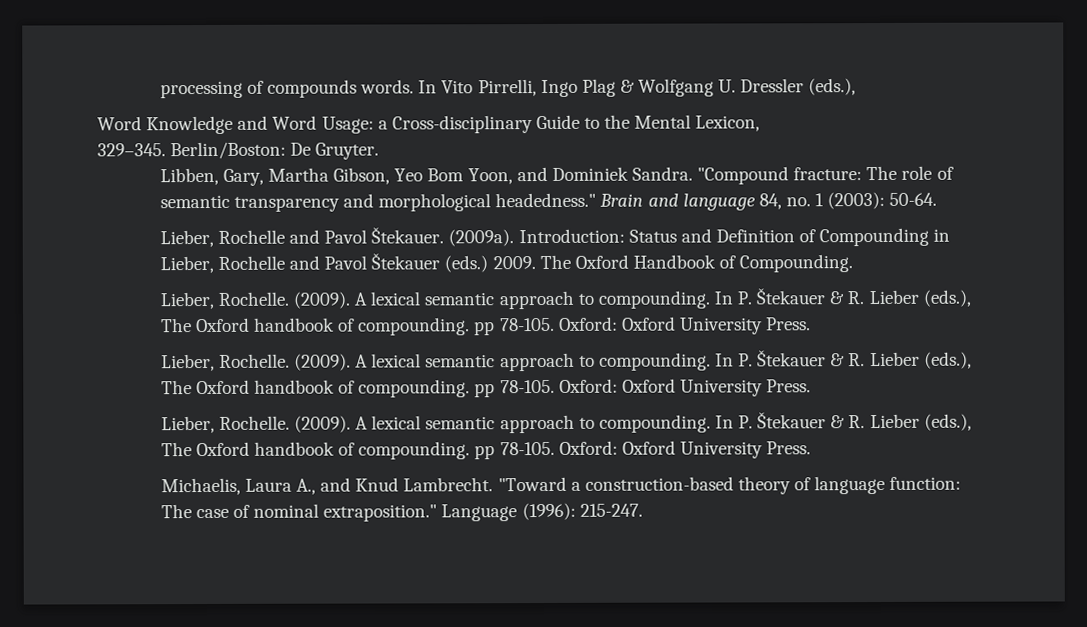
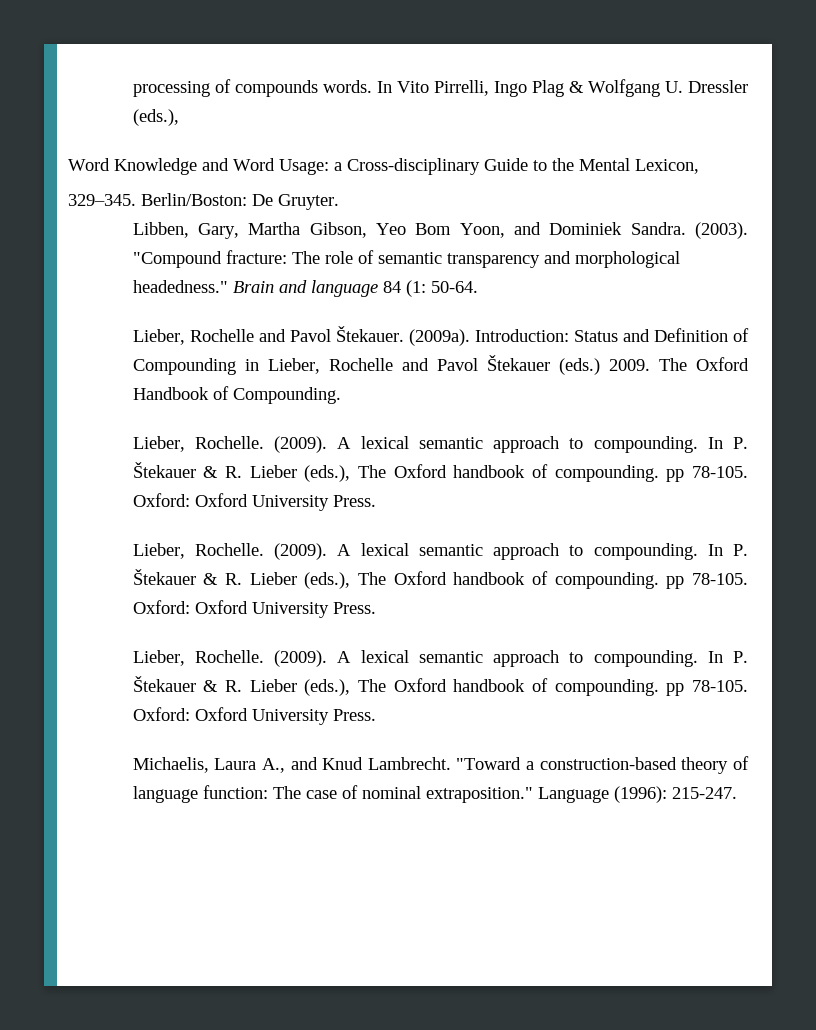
+ (2003).
- Brain and language 84, no. 1 (2003): 50-64.
+ Brain and language 84 (1: 50-64.

